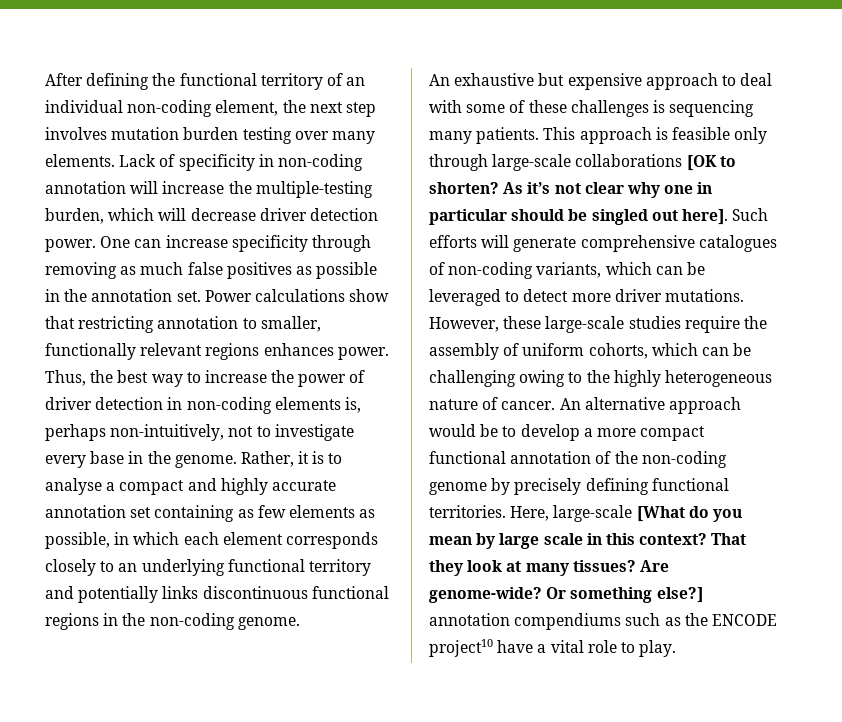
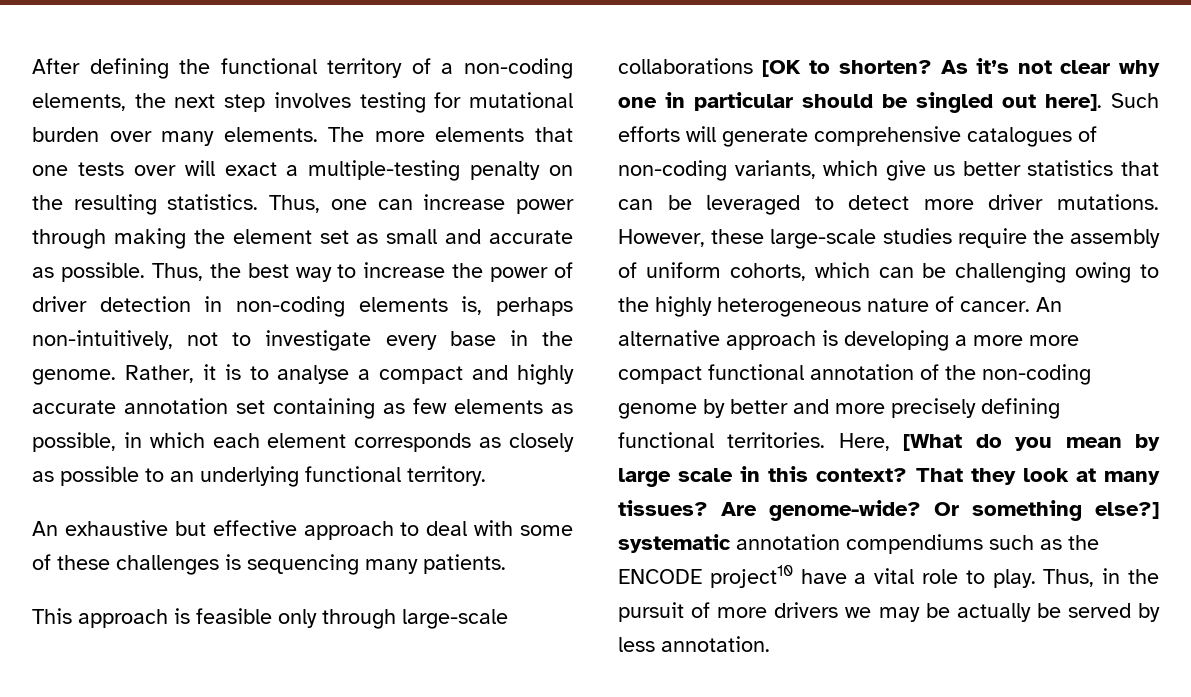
- After defining the functional territory of an individual non-coding element, the next step involves mutation burden testing over many elements. Lack of specificity in non-coding annotation will increase the multiple-testing burden, which will decrease driver detection power. One can increase specificity through removing as much false positives as possible in the annotation set. Power calculations show that restricting annotation to smaller, functionally relevant regions enhances power.
+ After defining the functional territory of a non-coding elements, the next step involves testing for mutational burden over many elements. The more elements that one tests over will exact a multiple-testing penalty on the resulting statistics. Thus, one can increase power through making the element set as small and accurate as possible.
- Rather, it is to analyse a compact and highly accurate annotation set containing as few elements as possible, in which each element corresponds closely to an underlying functional territory and potentially links discontinuous functional regions in the non-coding genome.
+ Rather, it is to analyse a compact and highly accurate annotation set containing as few elements as possible, in which each element corresponds as closely as possible to an underlying functional territory.
- An exhaustive but expensive approach to deal with some of these challenges is sequencing many patients. This approach is feasible only through large-scale collaborations [OK to shorten?
+ An exhaustive but effective approach to deal with some of these challenges is sequencing many patients.
+ This approach is feasible only through large-scale collaborations [OK to shorten?
- Such efforts will generate comprehensive catalogues of non-coding variants, which can be leveraged to detect more driver mutations.
+ Such efforts will generate comprehensive catalogues of non-coding variants, which give us better statistics that can be leveraged to detect more driver mutations.
- An alternative approach would be to develop a more compact functional annotation of the non-coding genome by precisely defining functional territories.
+ An alternative approach is developing a more more compact functional annotation of the non-coding genome by better and more precisely defining functional territories.
- Here, large-scale [What do you mean by large scale in this context?
+ Here, [What do you mean by large scale in this context?
- Or something else?] annotation compendiums such as the ENCODE project10 have a vital role to play.
+ Or something else?] systematic annotation compendiums such as the ENCODE project10 have a vital role to play.
+ Thus, in the pursuit of more drivers we may be actually be served by less annotation.

